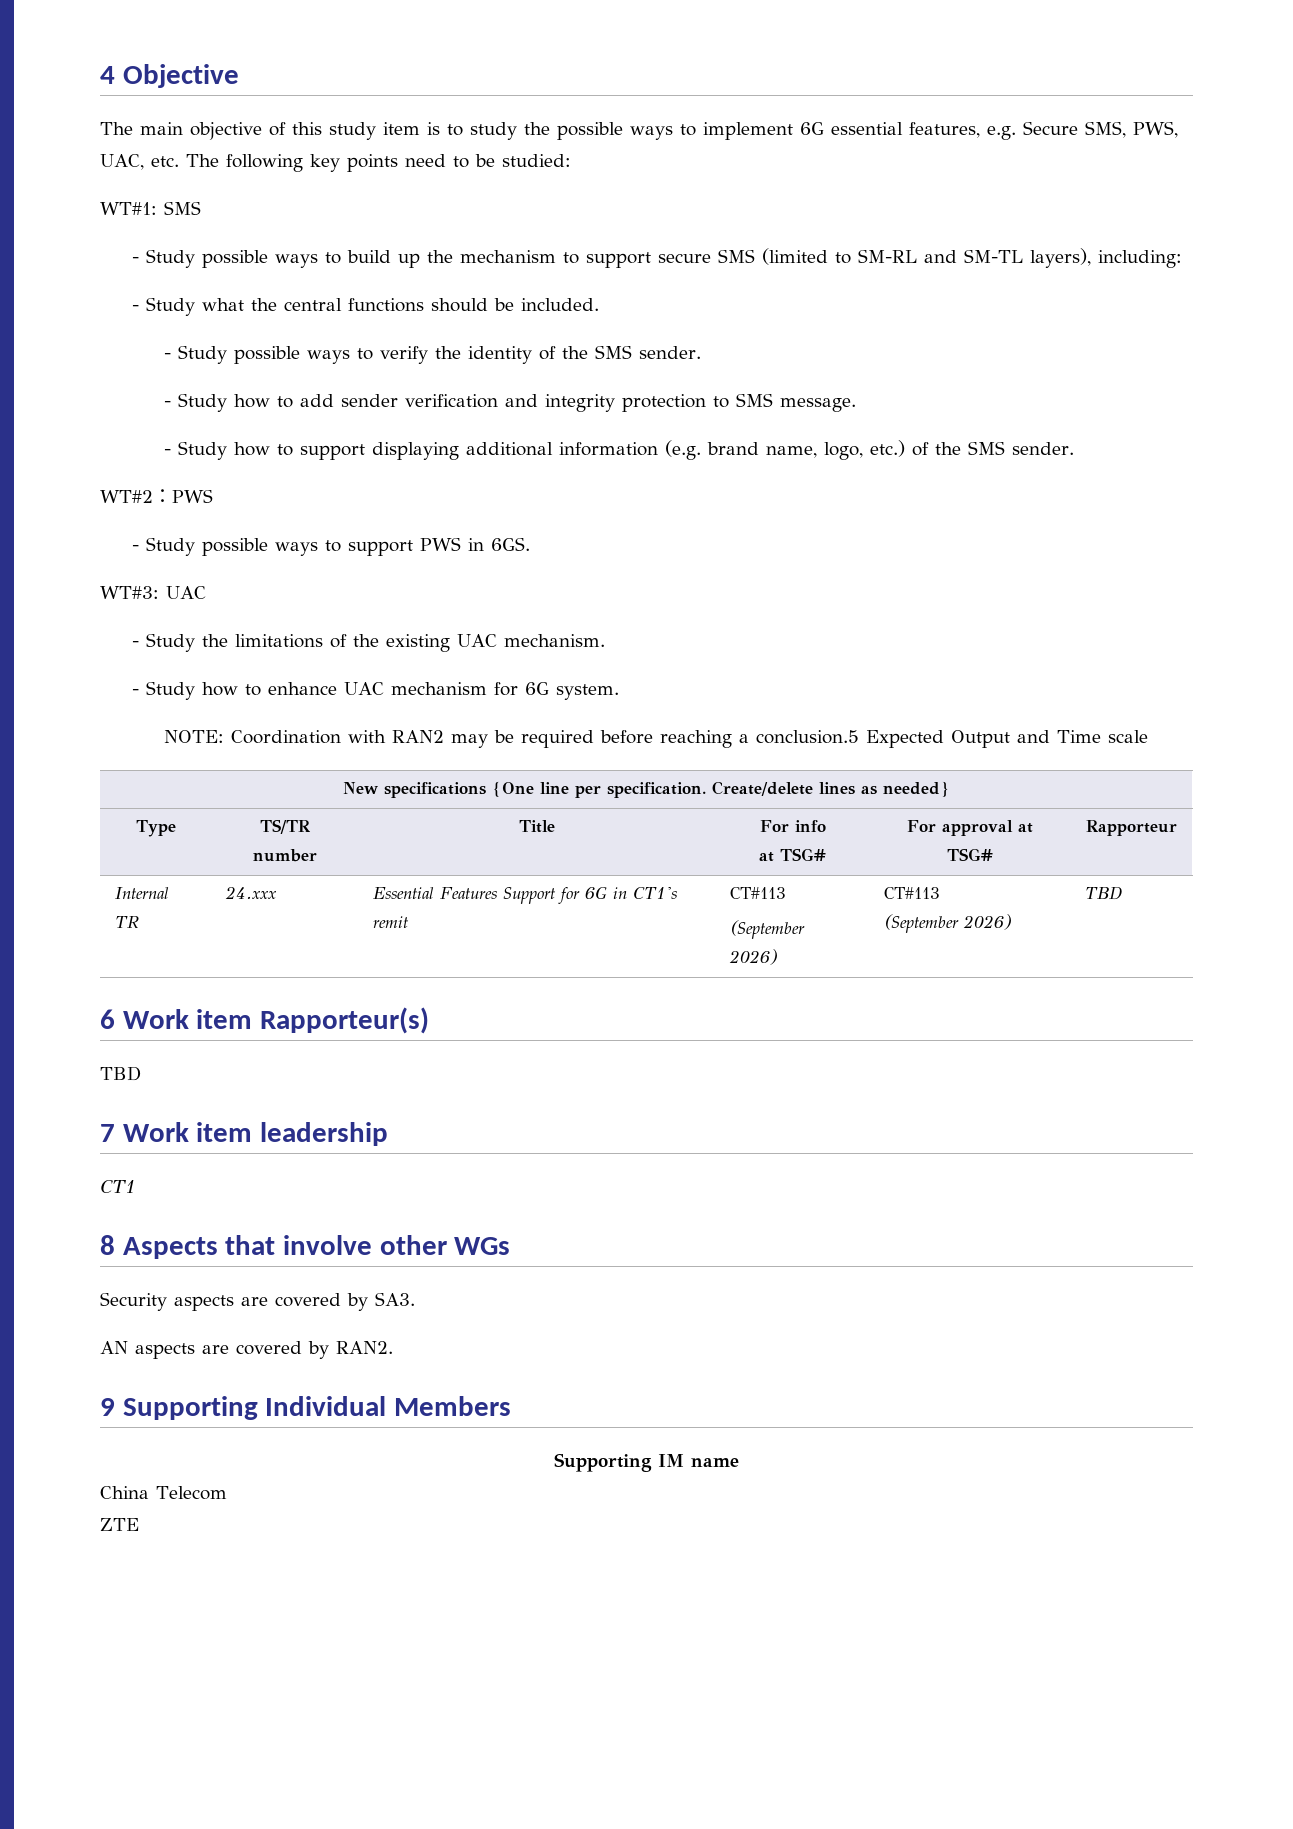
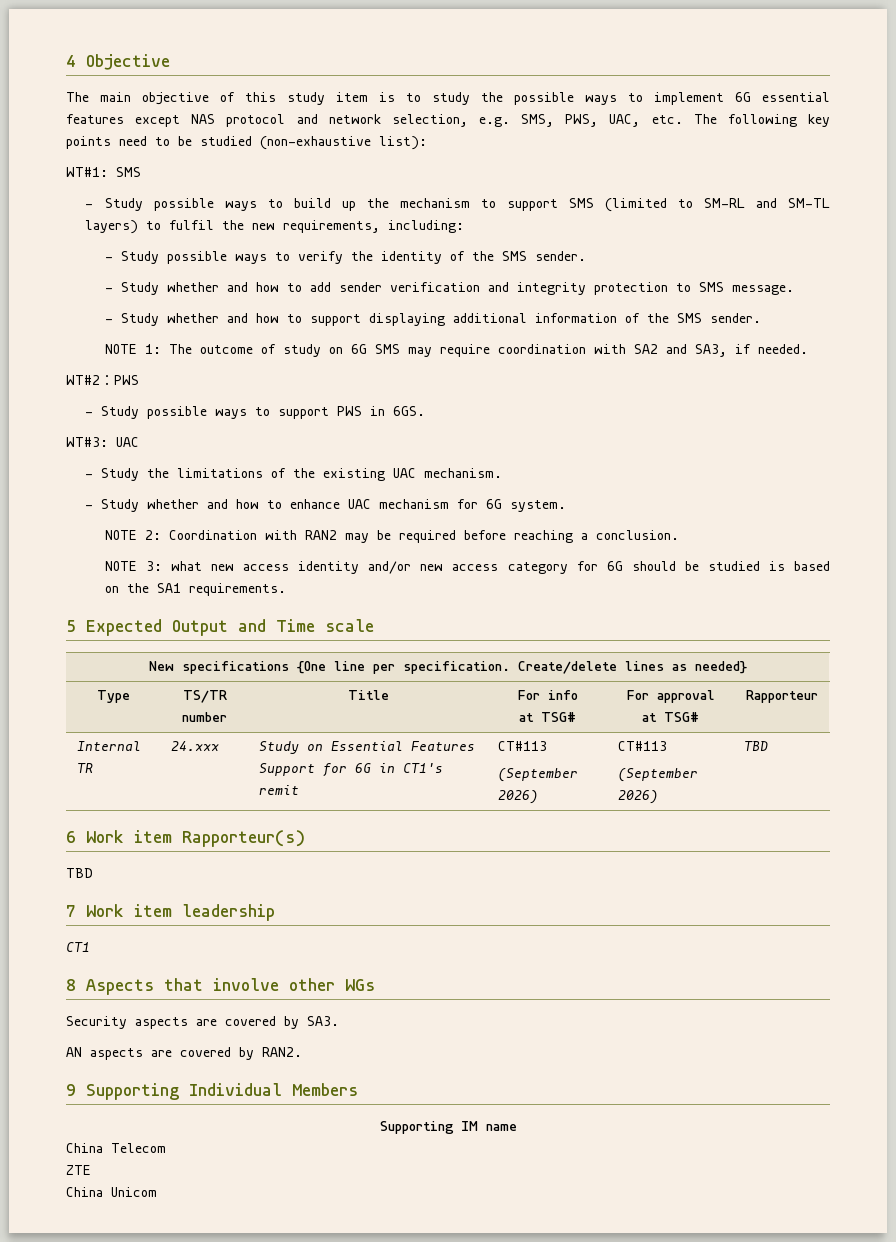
- The main objective of this study item is to study the possible ways to implement 6G essential features, e.g. Secure SMS, PWS, UAC, etc. The following key points need to be studied:
+ The main objective of this study item is to study the possible ways to implement 6G essential features except NAS protocol and network selection, e.g. SMS, PWS, UAC, etc. The following key points need to be studied (non-exhaustive list):
- - Study possible ways to build up the mechanism to support secure SMS (limited to SM-RL and SM-TL layers), including:
- - Study what the central functions should be included.
+ - Study possible ways to build up the mechanism to support SMS (limited to SM-RL and SM-TL layers) to fulfil the new requirements, including:
- - Study how to add sender verification and integrity protection to SMS message.
+ - Study whether and how to add sender verification and integrity protection to SMS message.
- - Study how to support displaying additional information (e.g. brand name, logo, etc.) of the SMS sender.
+ - Study whether and how to support displaying additional information of the SMS sender.
+ NOTE 1: The outcome of study on 6G SMS may require coordination with SA2 and SA3, if needed.
- - Study how to enhance UAC mechanism for 6G system.
+ - Study whether and how to enhance UAC mechanism for 6G system.
- NOTE: Coordination with RAN2 may be required before reaching a conclusion.5 Expected Output and Time scale
+ NOTE 2: Coordination with RAN2 may be required before reaching a conclusion.
+ NOTE 3: what new access identity and/or new access category for 6G should be studied is based on the SA1 requirements.
+ 5 Expected Output and Time scale
- Internal TR | 24.xxx | Essential Features Support for 6G in CT1's remit | CT#113
+ Internal TR | 24.xxx | Study on Essential Features Support for 6G in CT1's remit | CT#113
+ China Unicom

